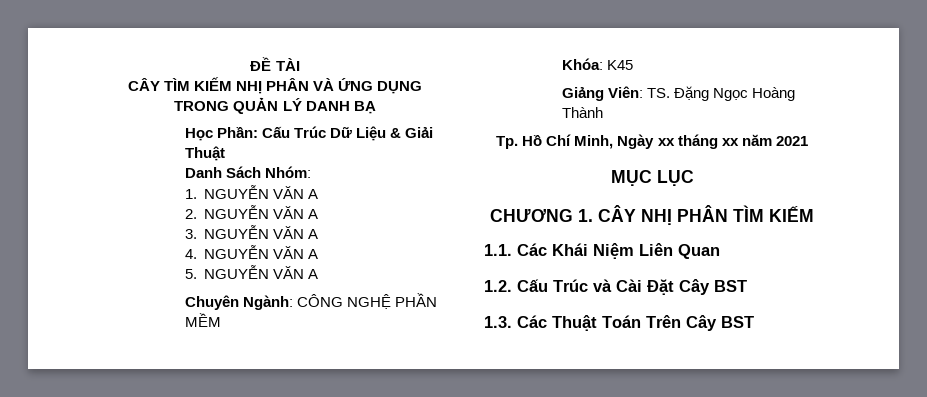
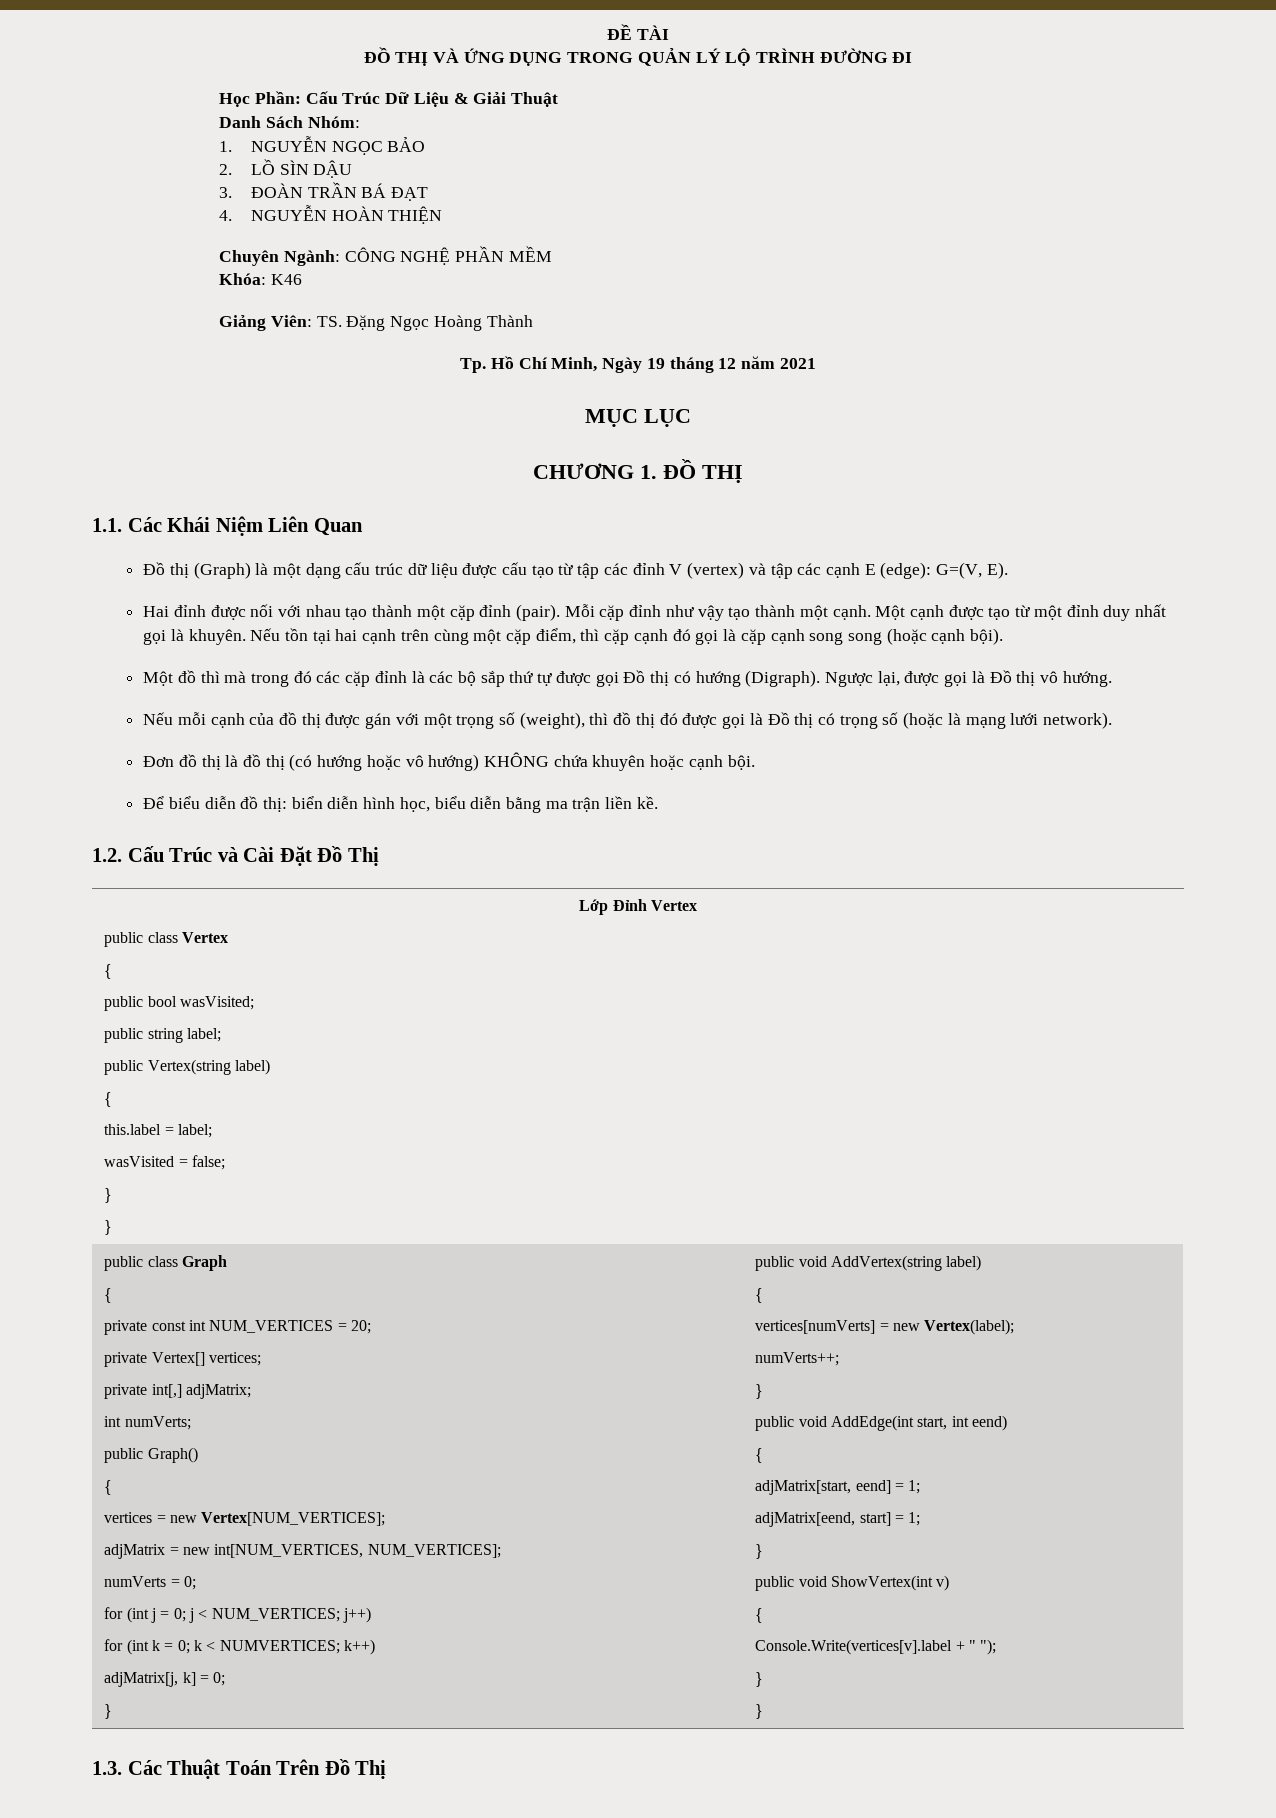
- CÂY TÌM KIẾM NHỊ PHÂN VÀ ỨNG DỤNG TRONG QUẢN LÝ DANH BẠ
+ ĐỒ THỊ VÀ ỨNG DỤNG TRONG QUẢN LÝ LỘ TRÌNH ĐƯỜNG ĐI
- 1. NGUYỄN VĂN A
- 2. NGUYỄN VĂN A
- 3. NGUYỄN VĂN A
- 4. NGUYỄN VĂN A
- 5. NGUYỄN VĂN A
+ 1. NGUYỄN NGỌC BẢO
+ 2. LỒ SÌN DẬU
+ 3. ĐOÀN TRẦN BÁ ĐẠT
+ 4. NGUYỄN HOÀN THIỆN
- Khóa: K45
+ Khóa: K46
- Tp. Hồ Chí Minh, Ngày xx tháng xx năm 2021
+ Tp. Hồ Chí Minh, Ngày 19 tháng 12 năm 2021
- CHƯƠNG 1. CÂY NHỊ PHÂN TÌM KIẾM
+ CHƯƠNG 1. ĐỒ THỊ
+ Đồ thị (Graph) là một dạng cấu trúc dữ liệu được cấu tạo từ tập các đỉnh V (vertex) và tập các cạnh E (edge): G=(V, E).
+ Hai đỉnh được nối với nhau tạo thành một cặp đỉnh (pair). Mỗi cặp đỉnh như vậy tạo thành một cạnh. Một cạnh được tạo từ một đỉnh duy nhất gọi là khuyên. Nếu tồn tại hai cạnh trên cùng một cặp điểm, thì cặp cạnh đó gọi là cặp cạnh song song (hoặc cạnh bội).
+ Một đồ thì mà trong đó các cặp đỉnh là các bộ sắp thứ tự được gọi Đồ thị có hướng (Digraph). Ngược lại, được gọi là Đồ thị vô hướng.
+ Nếu mỗi cạnh của đồ thị được gán với một trọng số (weight), thì đồ thị đó được gọi là Đồ thị có trọng số (hoặc là mạng lưới network).
+ Đơn đồ thị là đồ thị (có hướng hoặc vô hướng) KHÔNG chứa khuyên hoặc cạnh bội.
+ Để biểu diễn đồ thị: biển diễn hình học, biểu diễn bằng ma trận liền kề.
- 1.2. Cấu Trúc và Cài Đặt Cây BST
+ 1.2. Cấu Trúc và Cài Đặt Đồ Thị
+ Lớp Đỉnh Vertex
+ public class Vertex
+ {
+ public bool wasVisited;
+ public string label;
+ public Vertex(string label)
+ {
+ this.label = label;
+ wasVisited = false;
+ }
+ }
+ public class Graph
+ {
+ private const int NUM_VERTICES = 20;
+ private Vertex[] vertices;
+ private int[,] adjMatrix;
+ int numVerts;
+ public Graph()
+ {
+ vertices = new Vertex[NUM_VERTICES];
+ adjMatrix = new int[NUM_VERTICES, NUM_VERTICES];
+ numVerts = 0;
+ for (int j = 0; j < NUM_VERTICES; j++)
+ for (int k = 0; k < NUMVERTICES; k++)
+ adjMatrix[j, k] = 0;
+ } | public void AddVertex(string label)
+ {
+ vertices[numVerts] = new Vertex(label);
+ numVerts++;
+ }
+ public void AddEdge(int start, int eend)
+ {
+ adjMatrix[start, eend] = 1;
+ adjMatrix[eend, start] = 1;
+ }
+ public void ShowVertex(int v)
+ {
+ Console.Write(vertices[v].label + " ");
+ }
+ }
- 1.3. Các Thuật Toán Trên Cây BST
+ 1.3. Các Thuật Toán Trên Đồ Thị

